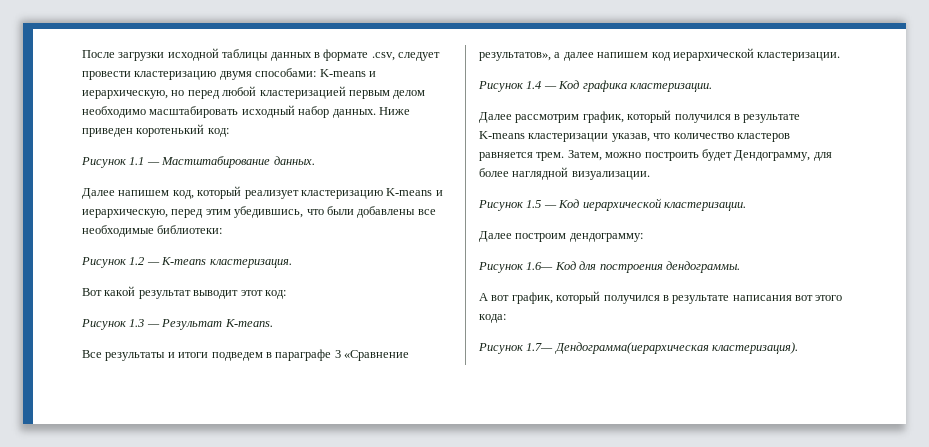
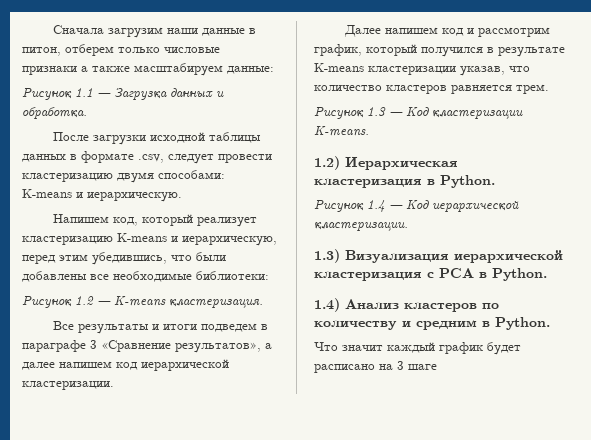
+ Сначала загрузим наши данные в питон, отберем только числовые признаки а также масштабируем данные:
+ Рисунок 1.1 — Загрузка данных и обработка.
- После загрузки исходной таблицы данных в формате .csv, следует провести кластеризацию двумя способами: K-means и иерархическую, но перед любой кластеризацией первым делом необходимо масштабировать исходный набор данных. Ниже приведен коротенький код:
- Рисунок 1.1 — Мастштабирование данных.
- Далее напишем код, который реализует кластеризацию K-means и иерархическую, перед этим убедившись, что были добавлены все необходимые библиотеки:
+ После загрузки исходной таблицы данных в формате .csv, следует провести кластеризацию двумя способами: K-means и иерархическую.
+ Напишем код, который реализует кластеризацию K-means и иерархическую, перед этим убедившись, что были добавлены все необходимые библиотеки:
- Вот какой результат выводит этот код:
- Рисунок 1.3 — Результат K-means.
- Рисунок 1.4 — Код графика кластеризации.
- Далее рассмотрим график, который получился в результате K-means кластеризации указав, что количество кластеров равняется трем. Затем, можно построить будет Дендограмму, для более наглядной визуализации.
- Рисунок 1.5 — Код иерархической кластеризации.
- Далее построим дендограмму:
- Рисунок 1.6— Код для построения дендограммы.
- А вот график, который получился в результате написания вот этого кода:
- Рисунок 1.7— Дендограмма(иерархическая кластеризация).
+ Далее напишем код и рассмотрим график, который получился в результате K-means кластеризации указав, что количество кластеров равняется трем.
+ Рисунок 1.3 — Код кластеризации K-means.
+ 1.2) Иерархическая кластеризация в Python.
+ Рисунок 1.4 — Код иерархической кластеризации.
+ 1.3) Визуализация иерархической кластеризация с PCA в Python.
+ 1.4) Анализ кластеров по количеству и средним в Python.
+ Что значит каждый график будет расписано на 3 шаге

